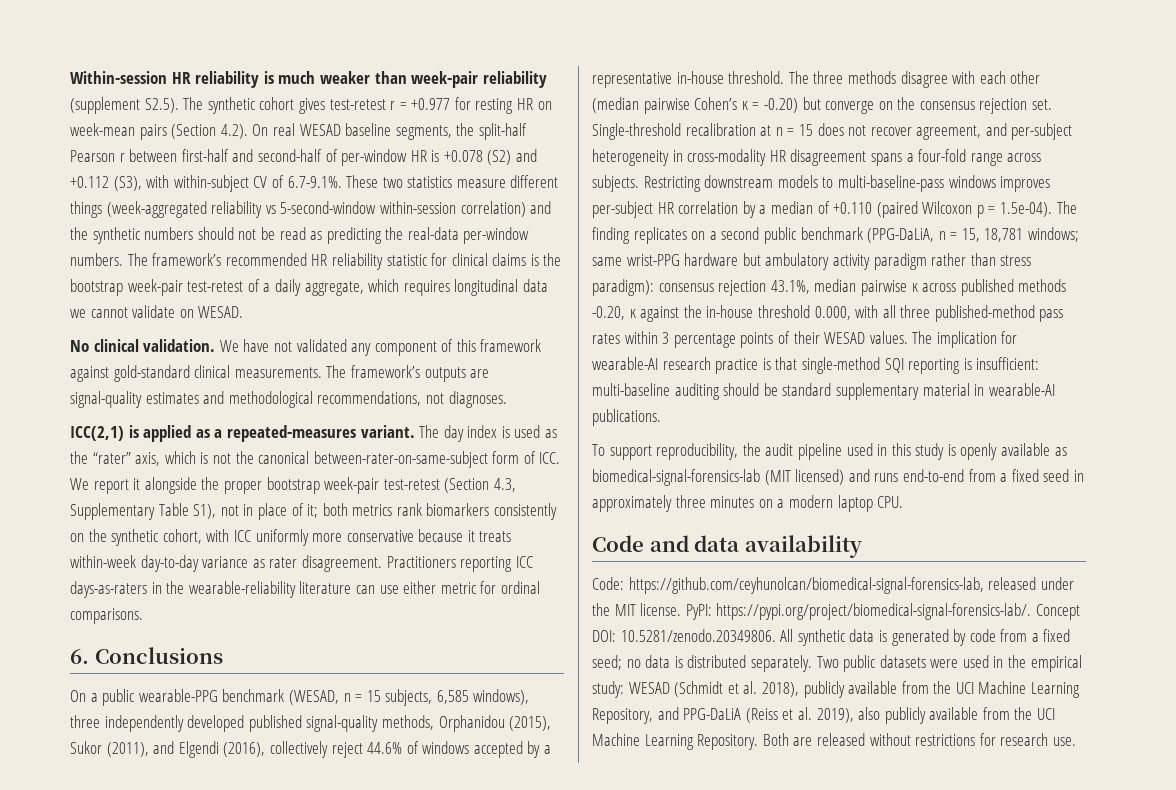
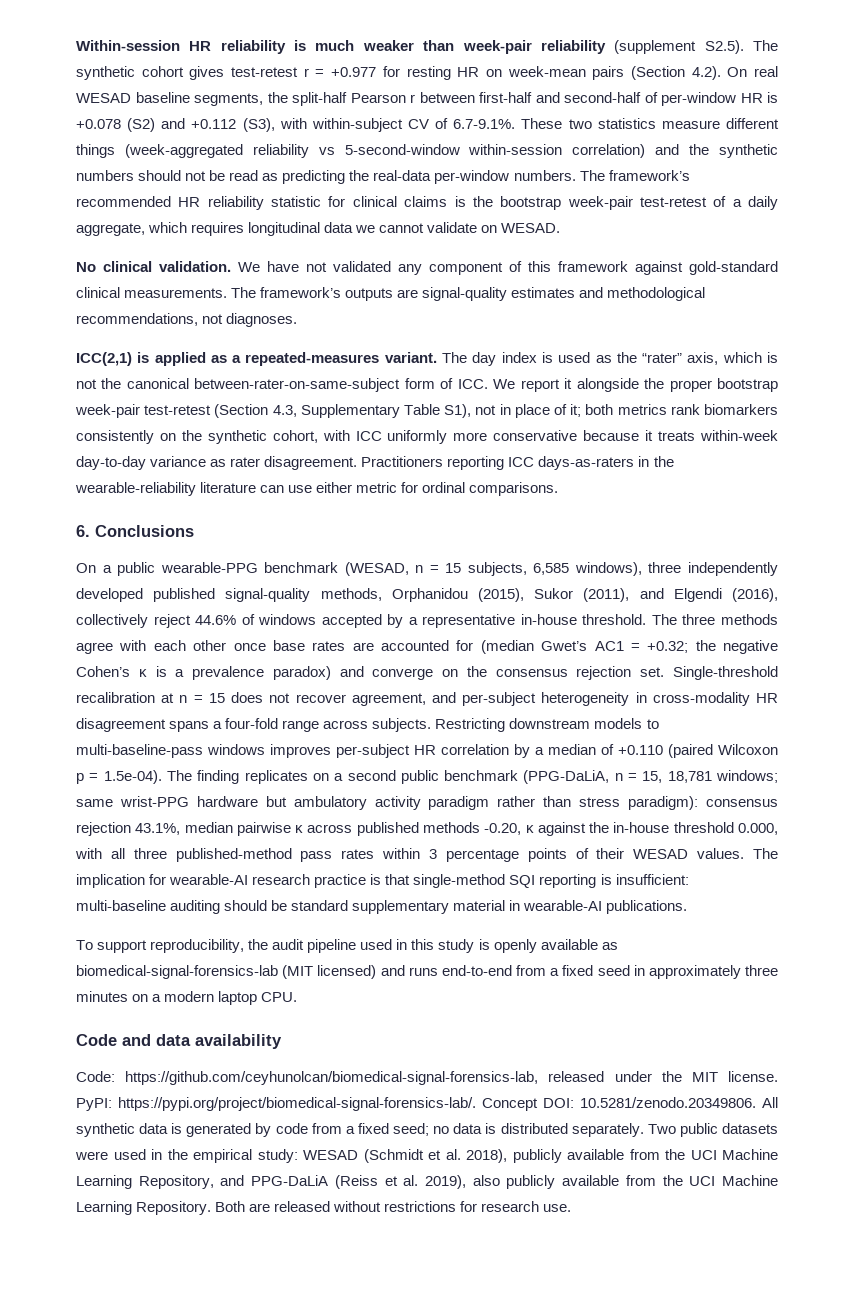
- The three methods disagree with each other (median pairwise Cohen’s κ = -0.20) but converge on the consensus rejection set.
+ The three methods agree with each other once base rates are accounted for (median Gwet’s AC1 = +0.32; the negative Cohen’s κ is a prevalence paradox) and converge on the consensus rejection set.

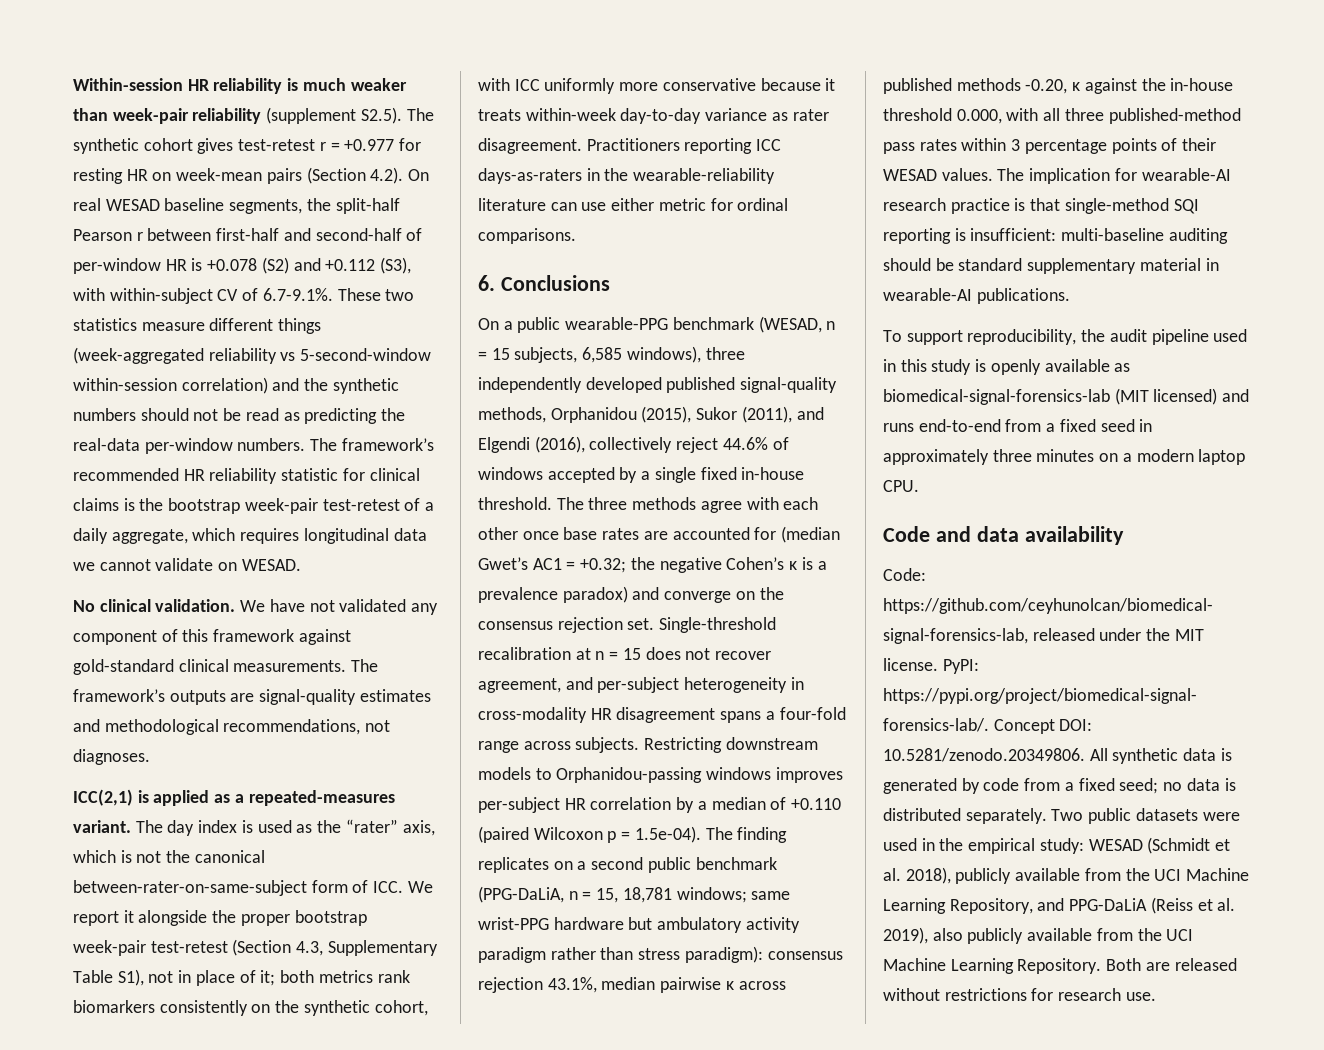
- On a public wearable-PPG benchmark (WESAD, n = 15 subjects, 6,585 windows), three independently developed published signal-quality methods, Orphanidou (2015), Sukor (2011), and Elgendi (2016), collectively reject 44.6% of windows accepted by a representative in-house threshold.
+ On a public wearable-PPG benchmark (WESAD, n = 15 subjects, 6,585 windows), three independently developed published signal-quality methods, Orphanidou (2015), Sukor (2011), and Elgendi (2016), collectively reject 44.6% of windows accepted by a single fixed in-house threshold.
- Restricting downstream models to multi-baseline-pass windows improves per-subject HR correlation by a median of +0.110 (paired Wilcoxon p = 1.5e-04). The finding replicates on a second public benchmark (PPG-DaLiA, n = 15, 18,781 windows;
+ Restricting downstream models to Orphanidou-passing windows improves per-subject HR correlation by a median of +0.110 (paired Wilcoxon p = 1.5e-04). The finding replicates on a second public benchmark (PPG-DaLiA, n = 15, 18,781 windows;

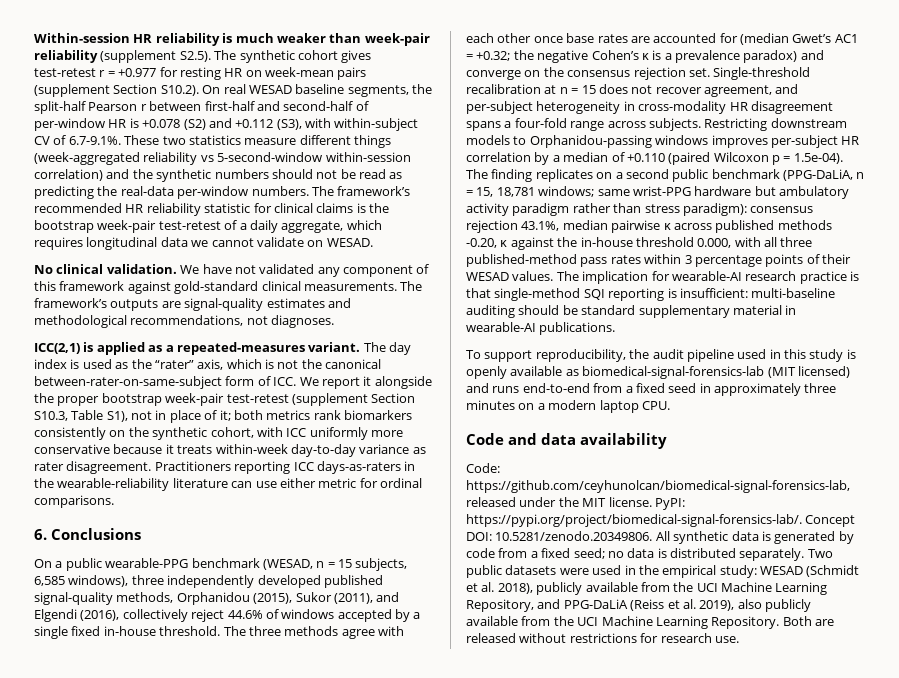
- Within-session HR reliability is much weaker than week-pair reliability (supplement S2.5). The synthetic cohort gives test-retest r = +0.977 for resting HR on week-mean pairs (Section 4.2). On real WESAD baseline segments, the split-half Pearson r between first-half and second-half of per-window HR is +0.078 (S2) and +0.112 (S3), with within-subject CV of 6.7-9.1%. These two statistics measure different things (week-aggregated reliability vs 5-second-window within-session correlation) and the synthetic numbers should not be read as predicting the real-data per-window numbers.
+ Within-session HR reliability is much weaker than week-pair reliability (supplement S2.5). The synthetic cohort gives test-retest r = +0.977 for resting HR on week-mean pairs (supplement Section S10.2). On real WESAD baseline segments, the split-half Pearson r between first-half and second-half of per-window HR is +0.078 (S2) and +0.112 (S3), with within-subject CV of 6.7-9.1%. These two statistics measure different things (week-aggregated reliability vs 5-second-window within-session correlation) and the synthetic numbers should not be read as predicting the real-data per-window numbers.
- The day index is used as the “rater” axis, which is not the canonical between-rater-on-same-subject form of ICC. We report it alongside the proper bootstrap week-pair test-retest (Section 4.3, Supplementary Table S1), not in place of it; both metrics rank biomarkers consistently on the synthetic cohort, with ICC uniformly more conservative because it treats within-week day-to-day variance as rater disagreement.
+ The day index is used as the “rater” axis, which is not the canonical between-rater-on-same-subject form of ICC. We report it alongside the proper bootstrap week-pair test-retest (supplement Section S10.3, Table S1), not in place of it; both metrics rank biomarkers consistently on the synthetic cohort, with ICC uniformly more conservative because it treats within-week day-to-day variance as rater disagreement.

